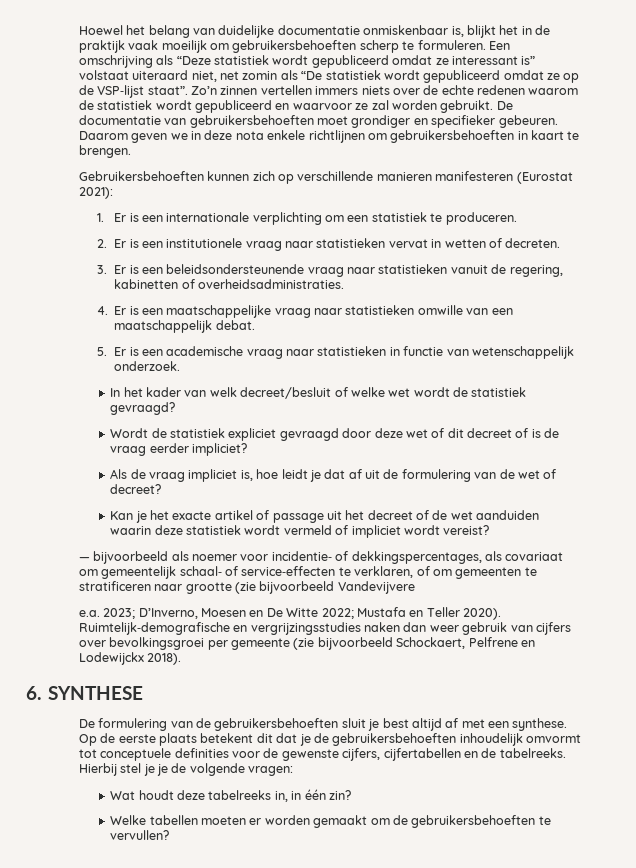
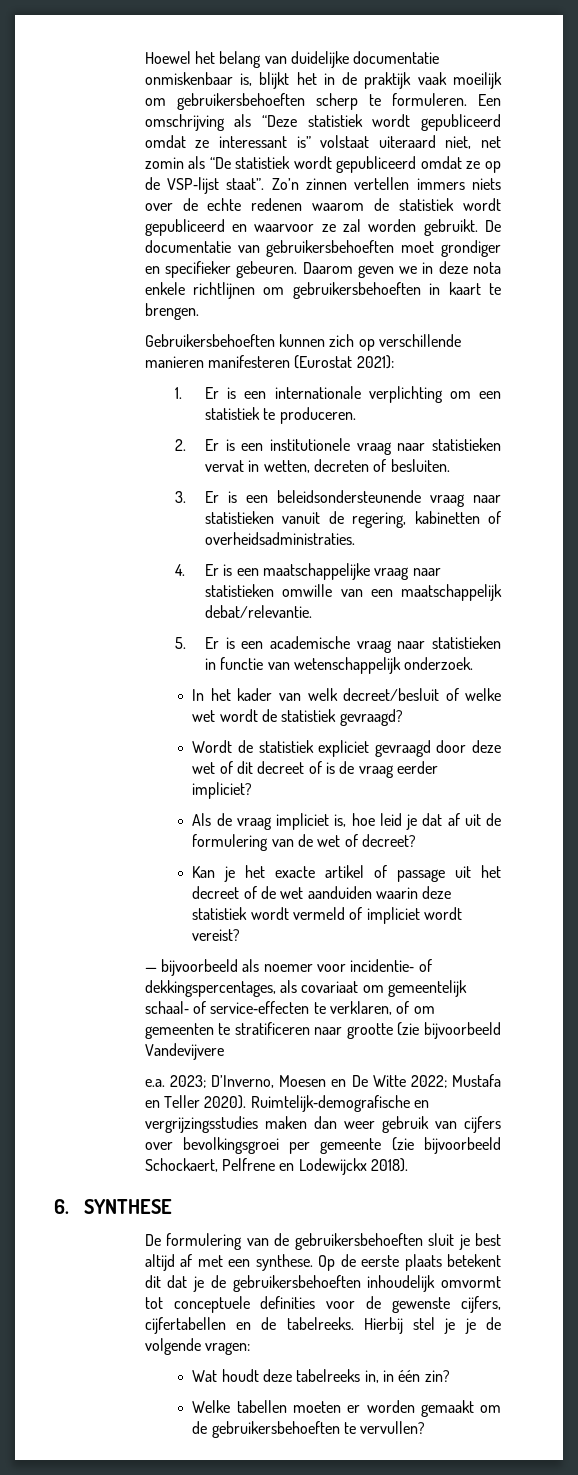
- 2. Er is een institutionele vraag naar statistieken vervat in wetten of decreten.
+ 2. Er is een institutionele vraag naar statistieken vervat in wetten, decreten of besluiten.
- 4. Er is een maatschappelijke vraag naar statistieken omwille van een maatschappelijk debat.
+ 4. Er is een maatschappelijke vraag naar statistieken omwille van een maatschappelijk debat/relevantie.
- Als de vraag impliciet is, hoe leidt je dat af uit de formulering van de wet of decreet?
+ Als de vraag impliciet is, hoe leid je dat af uit de formulering van de wet of decreet?
- Ruimtelijk‑demografische en vergrijzingsstudies naken dan weer gebruik van cijfers over bevolkingsgroei per gemeente (zie bijvoorbeeld Schockaert, Pelfrene en Lodewijckx 2018).
+ Ruimtelijk‑demografische en vergrijzingsstudies maken dan weer gebruik van cijfers over bevolkingsgroei per gemeente (zie bijvoorbeeld Schockaert, Pelfrene en Lodewijckx 2018).

